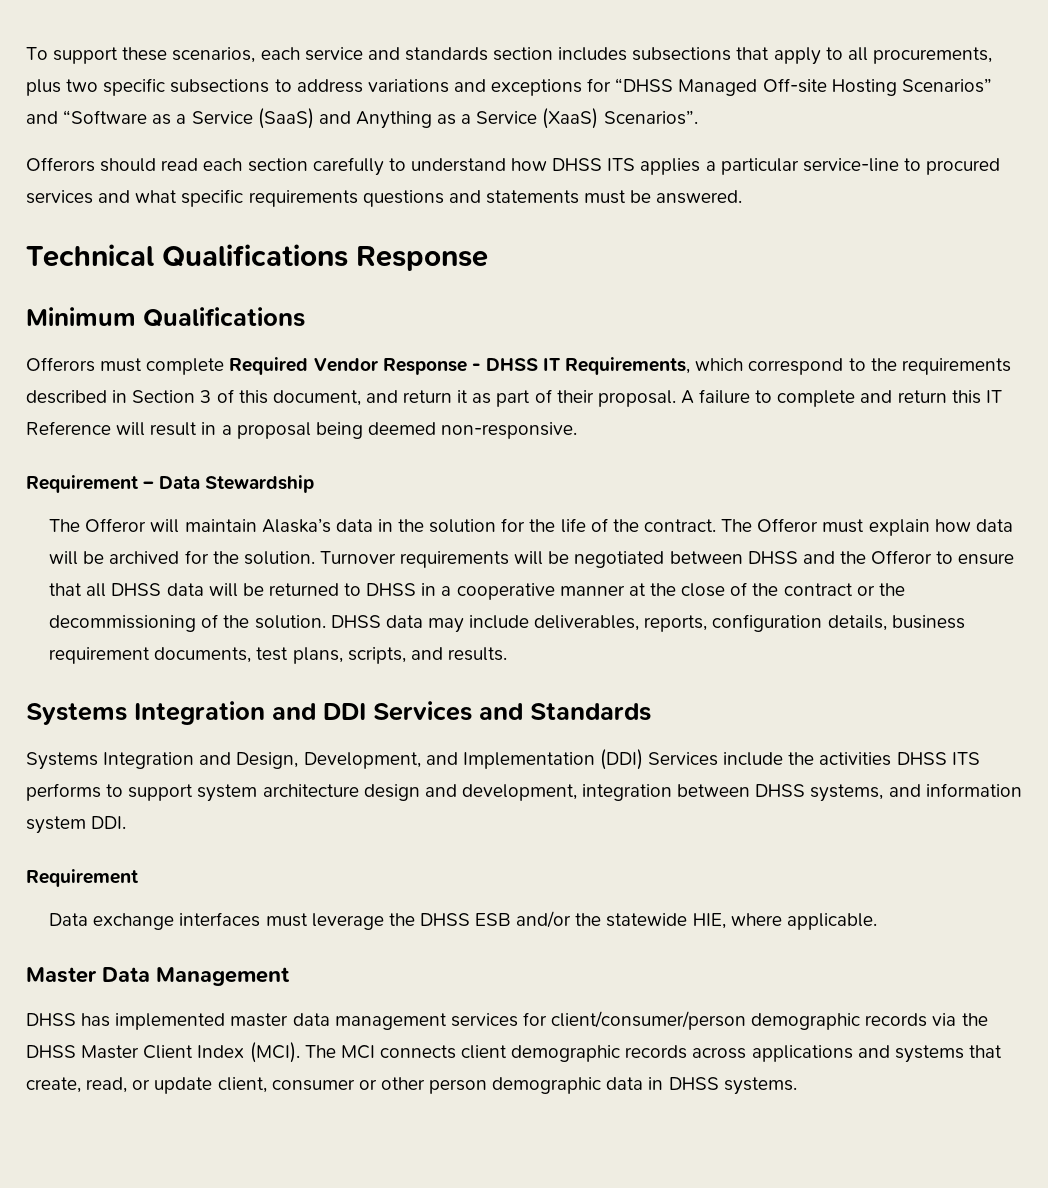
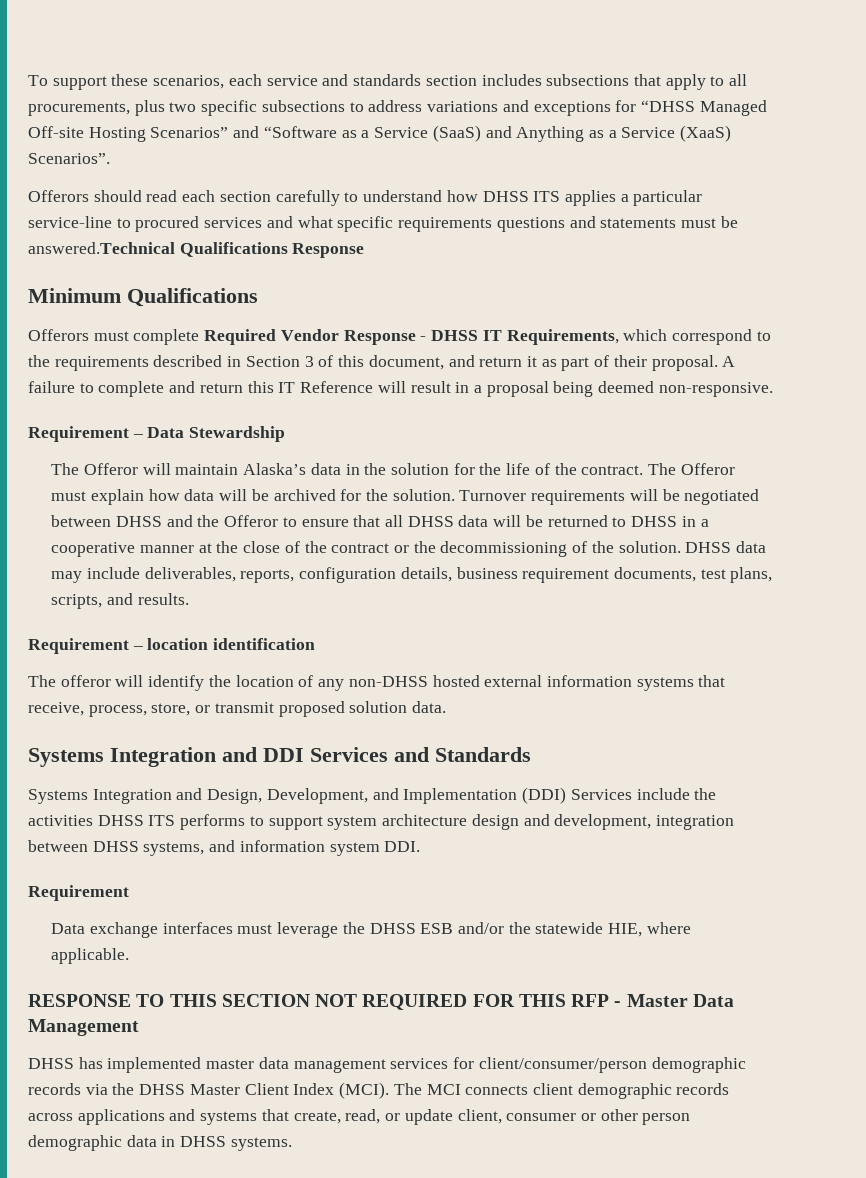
- Offerors should read each section carefully to understand how DHSS ITS applies a particular service-line to procured services and what specific requirements questions and statements must be answered.
- Technical Qualifications Response
+ Offerors should read each section carefully to understand how DHSS ITS applies a particular service-line to procured services and what specific requirements questions and statements must be answered.Technical Qualifications Response
+ Requirement – location identification
+ The offeror will identify the location of any non-DHSS hosted external information systems that receive, process, store, or transmit proposed solution data.
- Master Data Management
+ RESPONSE TO THIS SECTION NOT REQUIRED FOR THIS RFP - Master Data Management

